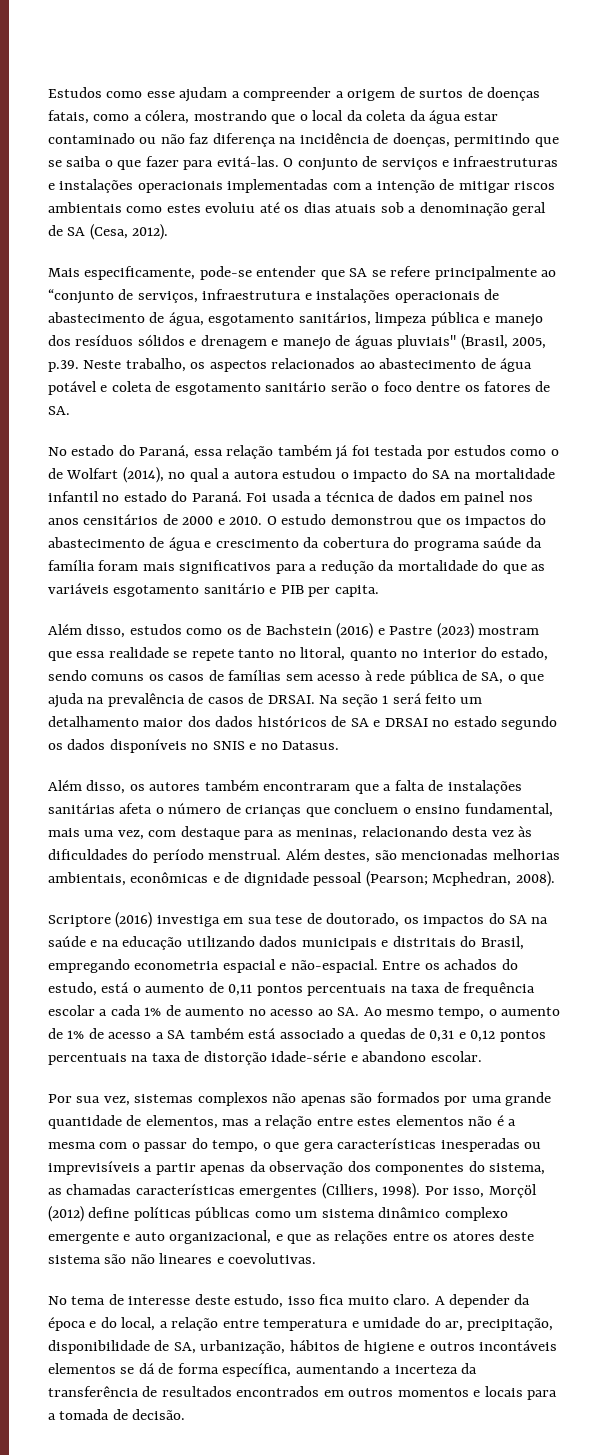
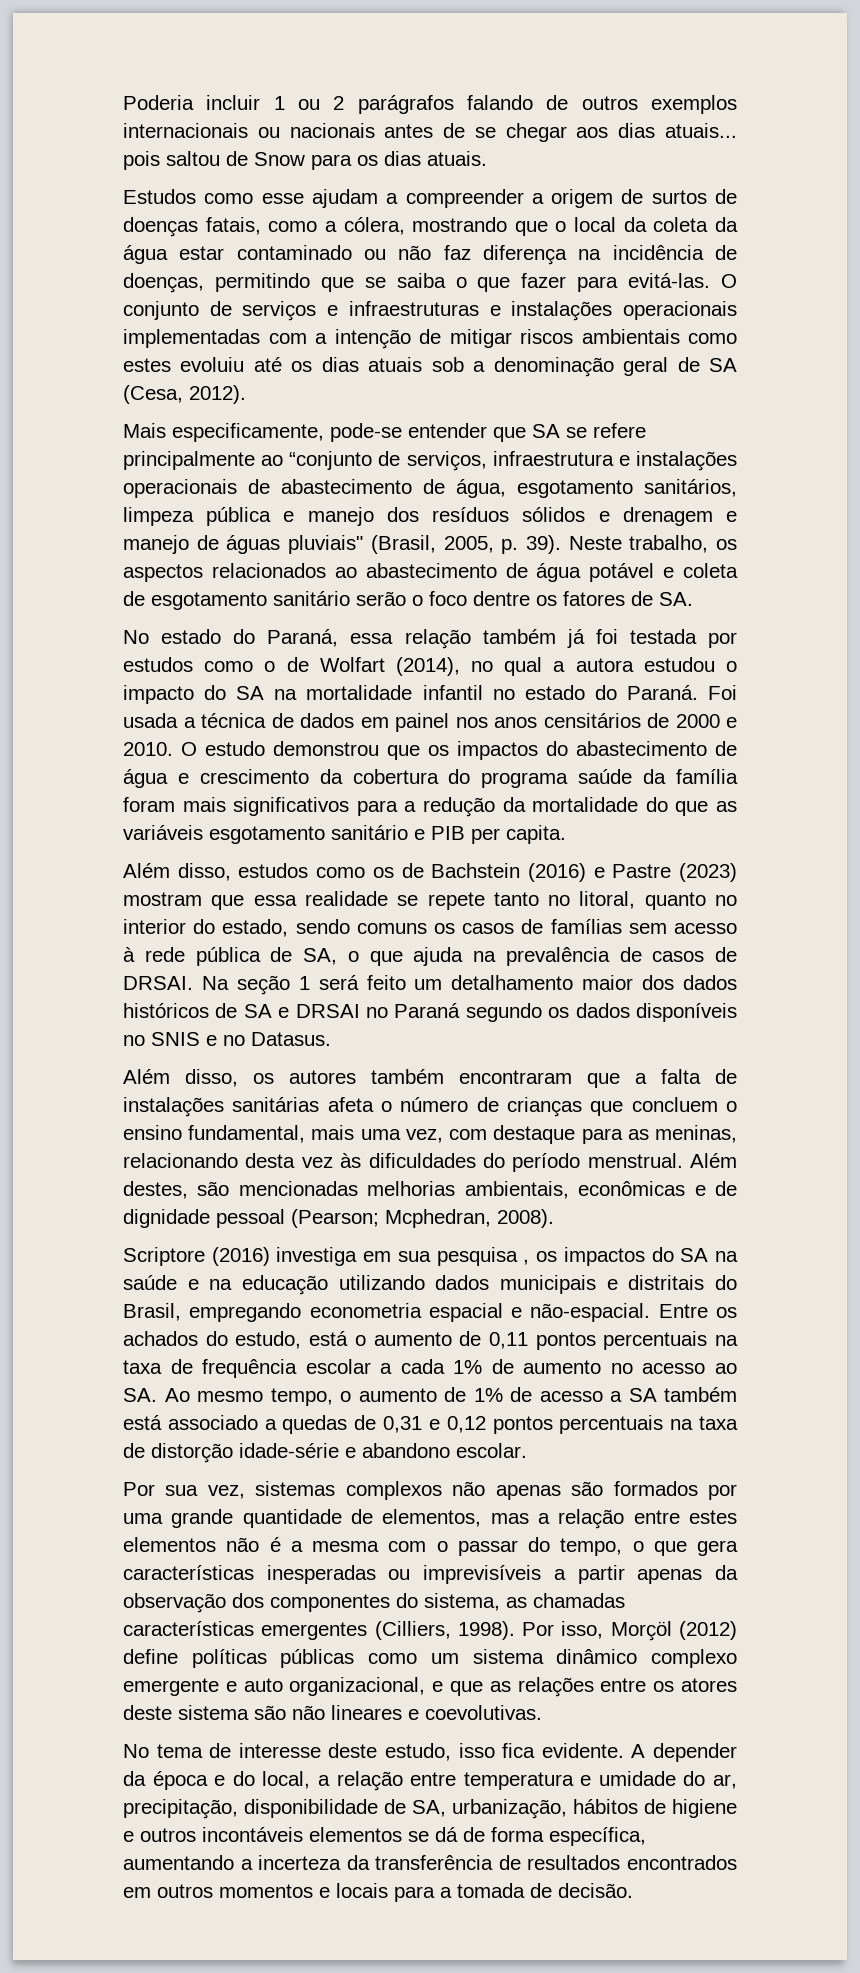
+ Poderia incluir 1 ou 2 parágrafos falando de outros exemplos internacionais ou nacionais antes de se chegar aos dias atuais... pois saltou de Snow para os dias atuais.
- Mais especificamente, pode-se entender que SA se refere principalmente ao “conjunto de serviços, infraestrutura e instalações operacionais de abastecimento de água, esgotamento sanitários, limpeza pública e manejo dos resíduos sólidos e drenagem e manejo de águas pluviais" (Brasil, 2005, p.39. Neste trabalho, os aspectos relacionados ao abastecimento de água potável e coleta de esgotamento sanitário serão o foco dentre os fatores de SA.
+ Mais especificamente, pode-se entender que SA se refere principalmente ao “conjunto de serviços, infraestrutura e instalações operacionais de abastecimento de água, esgotamento sanitários, limpeza pública e manejo dos resíduos sólidos e drenagem e manejo de águas pluviais" (Brasil, 2005, p. 39). Neste trabalho, os aspectos relacionados ao abastecimento de água potável e coleta de esgotamento sanitário serão o foco dentre os fatores de SA.
- Na seção 1 será feito um detalhamento maior dos dados históricos de SA e DRSAI no estado segundo os dados disponíveis no SNIS e no Datasus.
+ Na seção 1 será feito um detalhamento maior dos dados históricos de SA e DRSAI no Paraná segundo os dados disponíveis no SNIS e no Datasus.
- Scriptore (2016) investiga em sua tese de doutorado, os impactos do SA na saúde e na educação utilizando dados municipais e distritais do Brasil, empregando econometria espacial e não-espacial.
+ Scriptore (2016) investiga em sua pesquisa , os impactos do SA na saúde e na educação utilizando dados municipais e distritais do Brasil, empregando econometria espacial e não-espacial.
- No tema de interesse deste estudo, isso fica muito claro.
+ No tema de interesse deste estudo, isso fica evidente.

